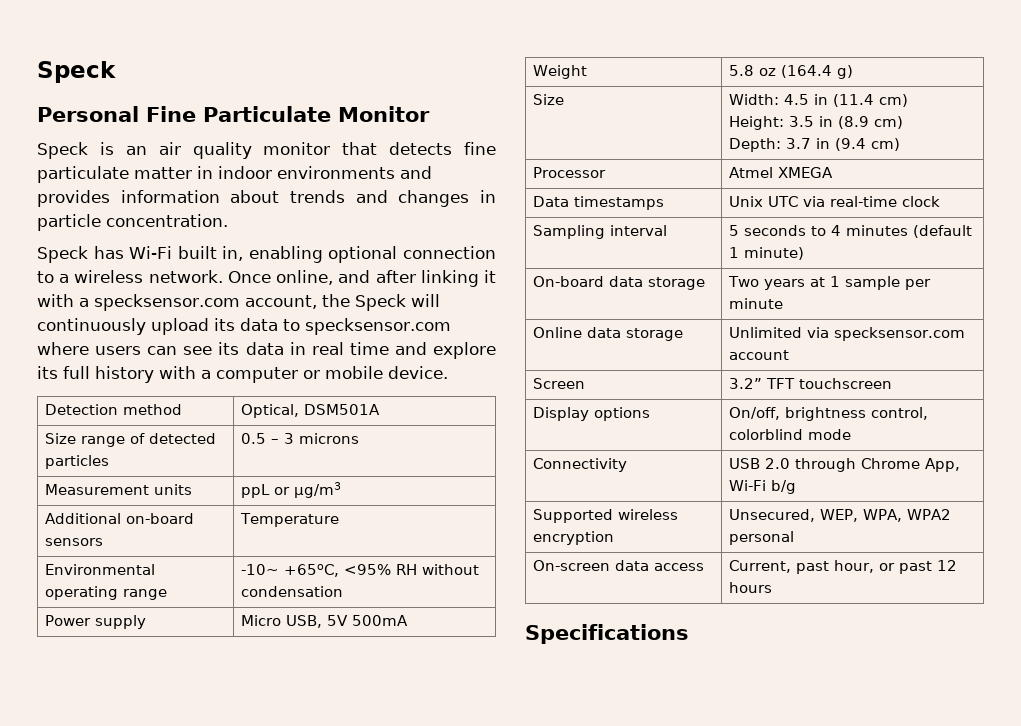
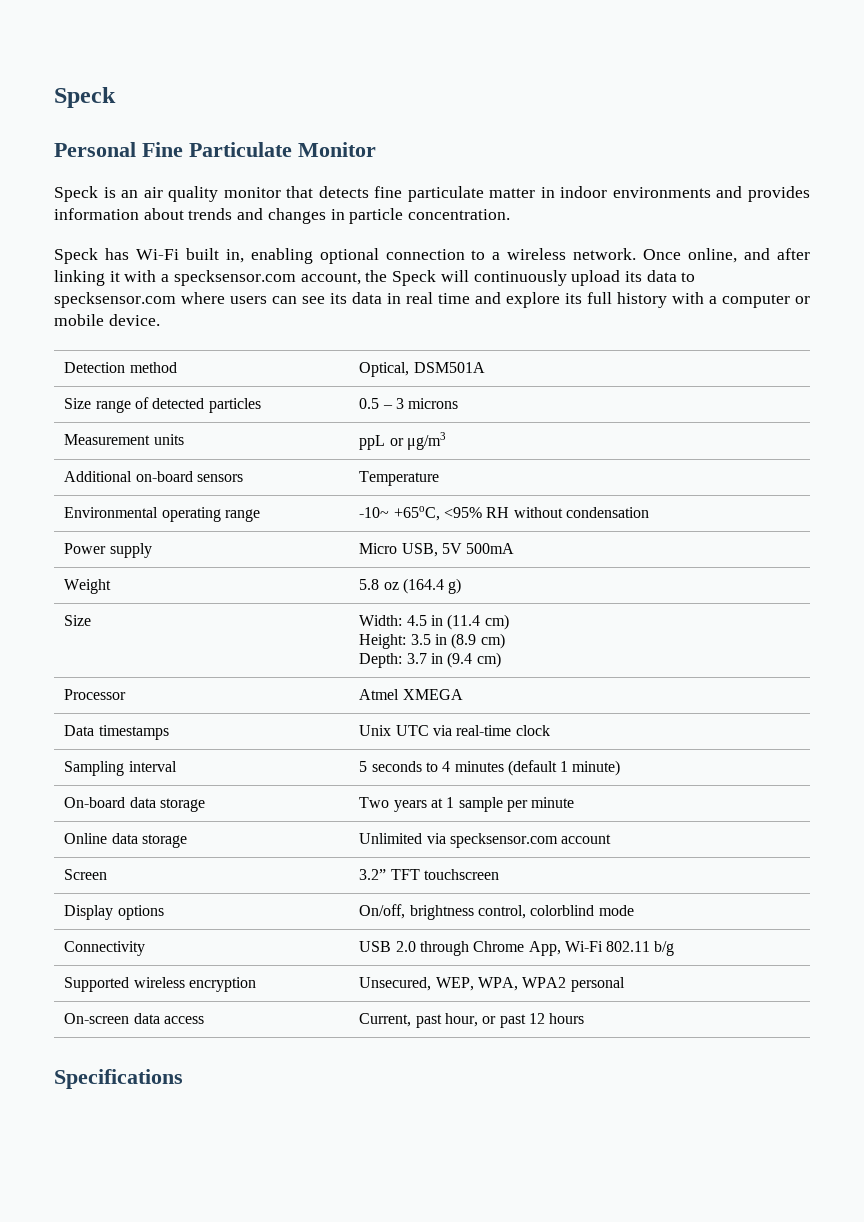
- Connectivity | USB 2.0 through Chrome App, Wi-Fi b/g
+ Connectivity | USB 2.0 through Chrome App, Wi-Fi 802.11 b/g

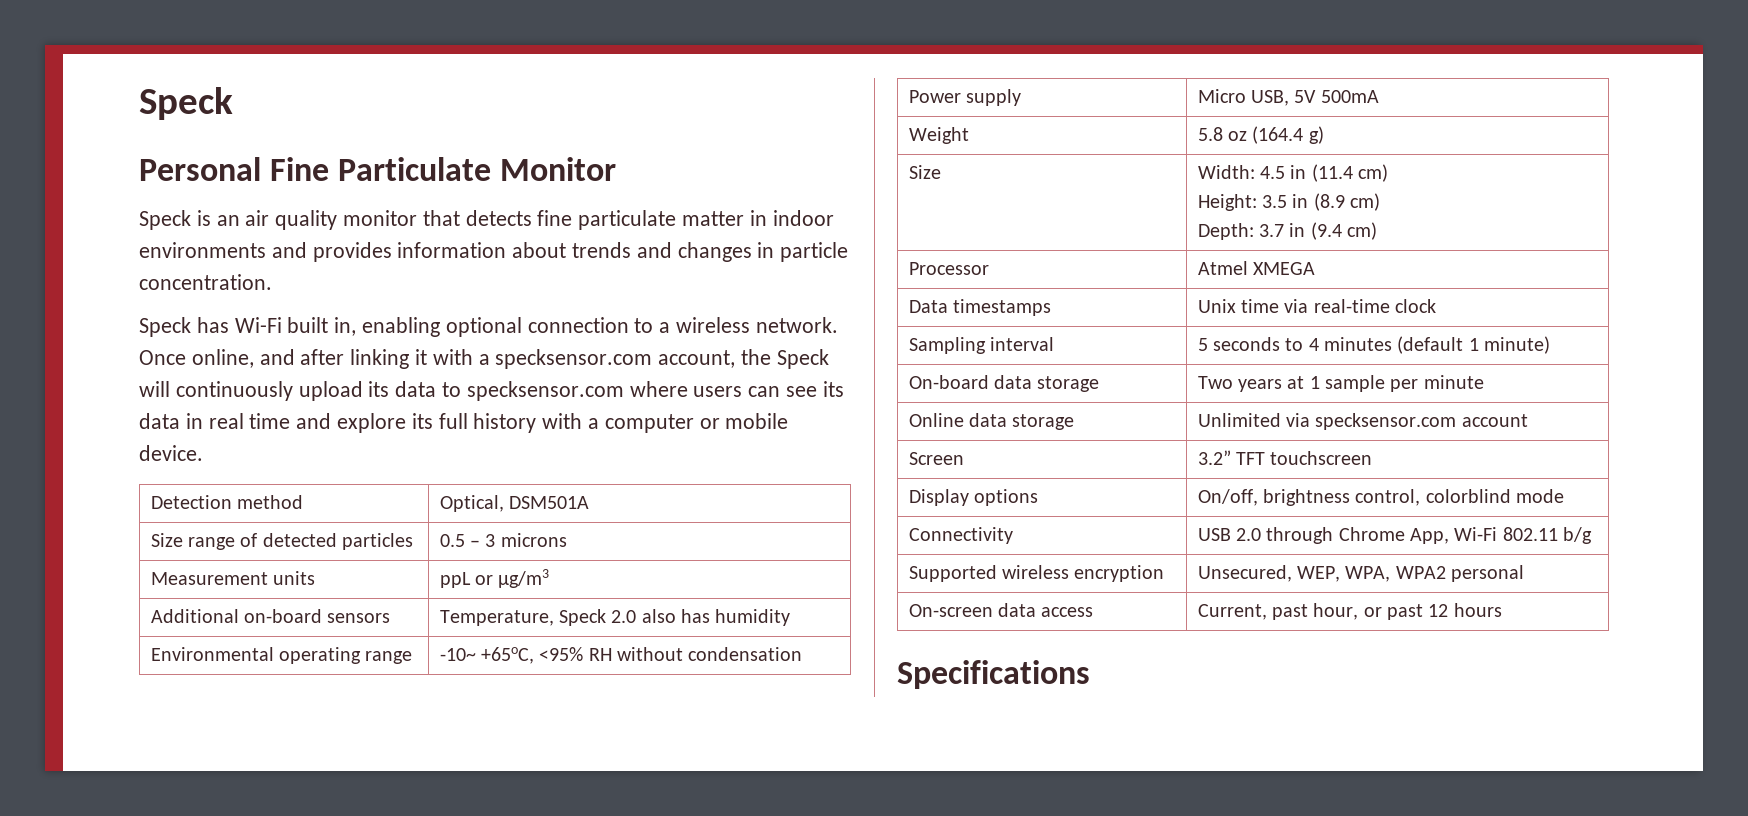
- Additional on-board sensors | Temperature
+ Additional on-board sensors | Temperature, Speck 2.0 also has humidity
- Data timestamps | Unix UTC via real-time clock
+ Data timestamps | Unix time via real-time clock

